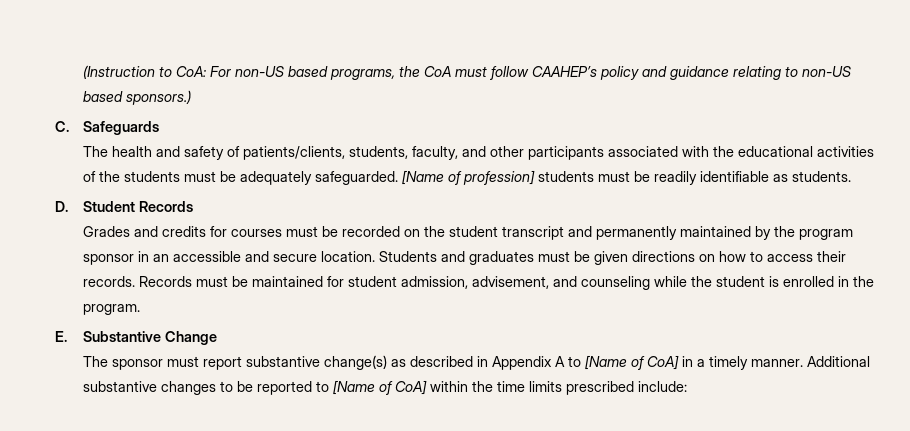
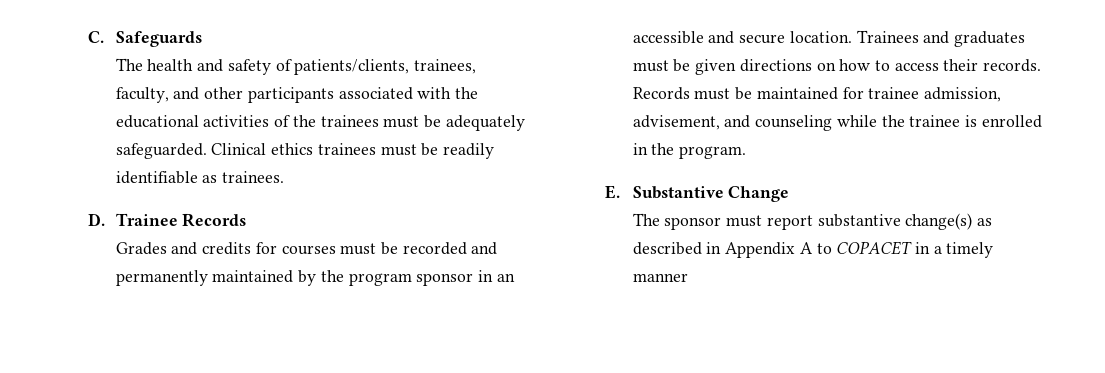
- (Instruction to CoA: For non-US based programs, the CoA must follow CAAHEP’s policy and guidance relating to non-US based sponsors.)
- The health and safety of patients/clients, students, faculty, and other participants associated with the educational activities of the students must be adequately safeguarded.
+ The health and safety of patients/clients, trainees, faculty, and other participants associated with the educational activities of the trainees must be adequately safeguarded.
- [Name of profession] students must be readily identifiable as students.
+ Clinical ethics trainees must be readily identifiable as trainees.
- D. Student Records
+ D. Trainee Records
- Grades and credits for courses must be recorded on the student transcript and permanently maintained by the program sponsor in an accessible and secure location.
+ Grades and credits for courses must be recorded and permanently maintained by the program sponsor in an accessible and secure location.
- Students and graduates must be given directions on how to access their records.
+ Trainees and graduates must be given directions on how to access their records.
- Records must be maintained for student admission, advisement, and counseling while the student is enrolled in the program.
+ Records must be maintained for trainee admission, advisement, and counseling while the trainee is enrolled in the program.
- The sponsor must report substantive change(s) as described in Appendix A to [Name of CoA] in a timely manner. Additional substantive changes to be reported to [Name of CoA] within the time limits prescribed include:
+ The sponsor must report substantive change(s) as described in Appendix A to COPACET in a timely manner

